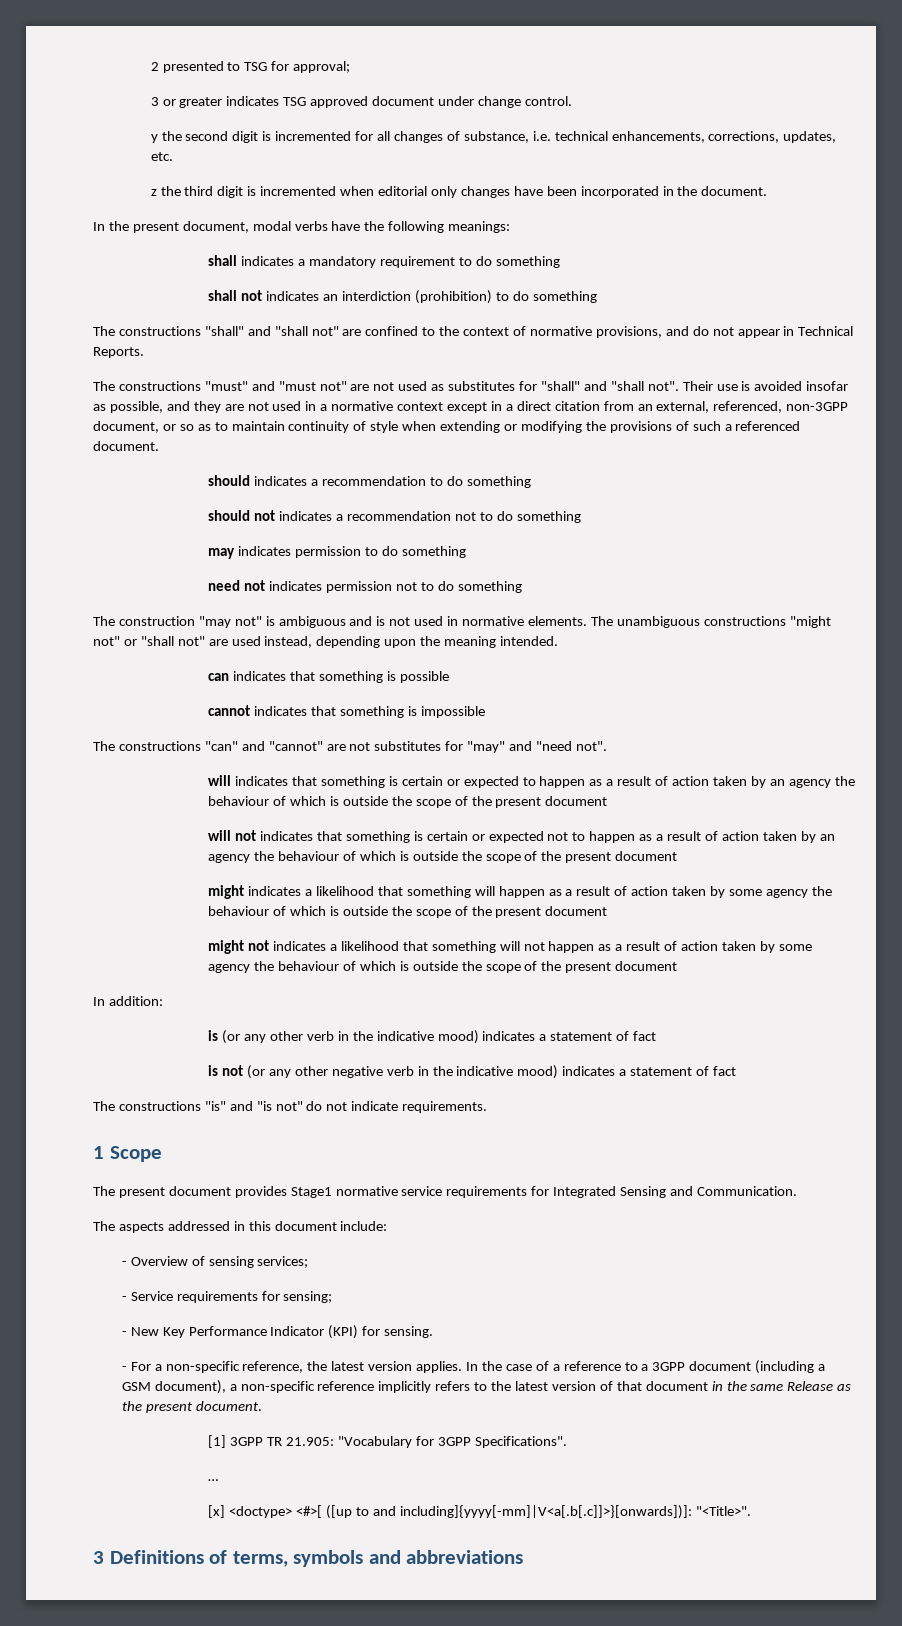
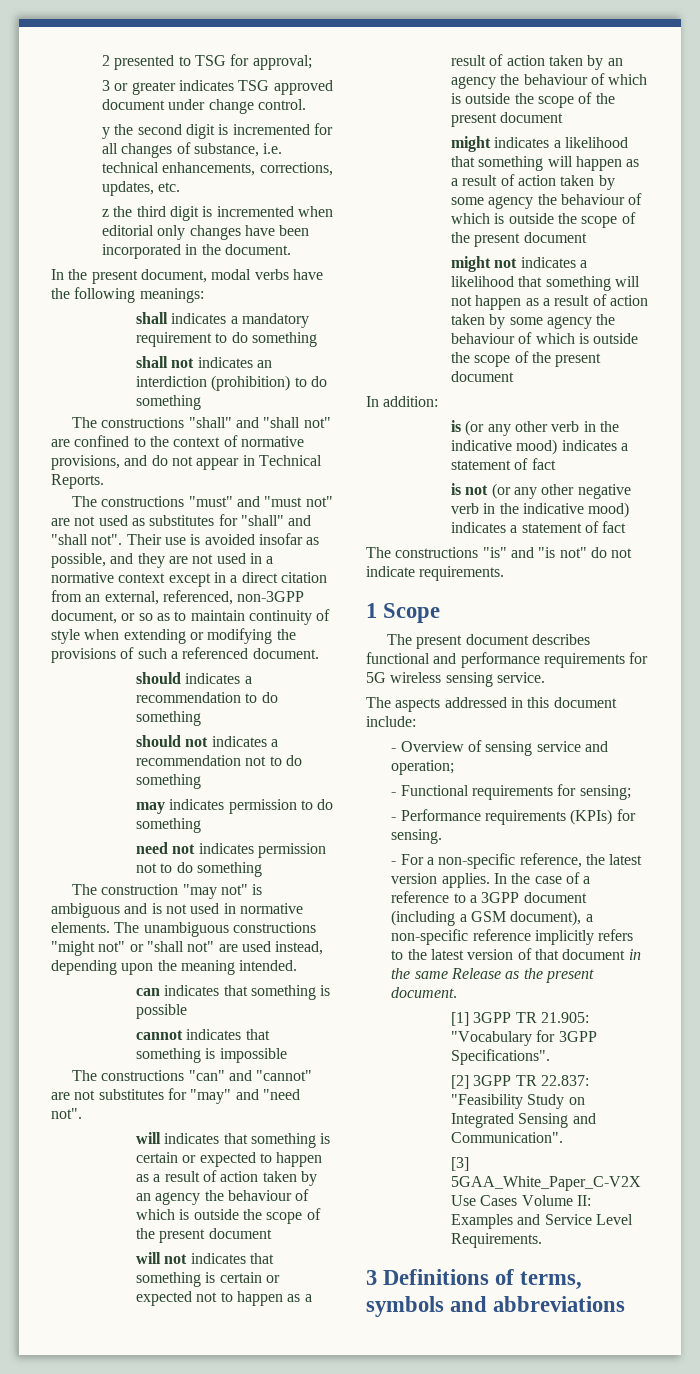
- The present document provides Stage1 normative service requirements for Integrated Sensing and Communication.
+ The present document describes functional and performance requirements for 5G wireless sensing service.
- - Overview of sensing services;
- - Service requirements for sensing;
+ - Overview of sensing service and operation;
+ - Functional requirements for sensing;
- - New Key Performance Indicator (KPI) for sensing.
+ - Performance requirements (KPIs) for sensing.
- …
- [x] <doctype> <#>[ ([up to and including]{yyyy[-mm]|V<a[.b[.c]]>}[onwards])]: "<Title>".
+ [2] 3GPP TR 22.837: "Feasibility Study on Integrated Sensing and Communication".
+ [3] 5GAA_White_Paper_C-V2X Use Cases Volume II: Examples and Service Level Requirements.

